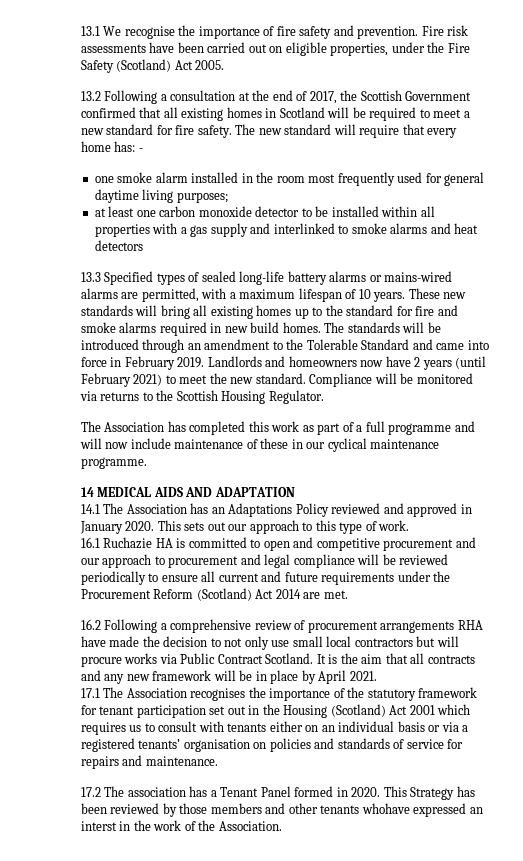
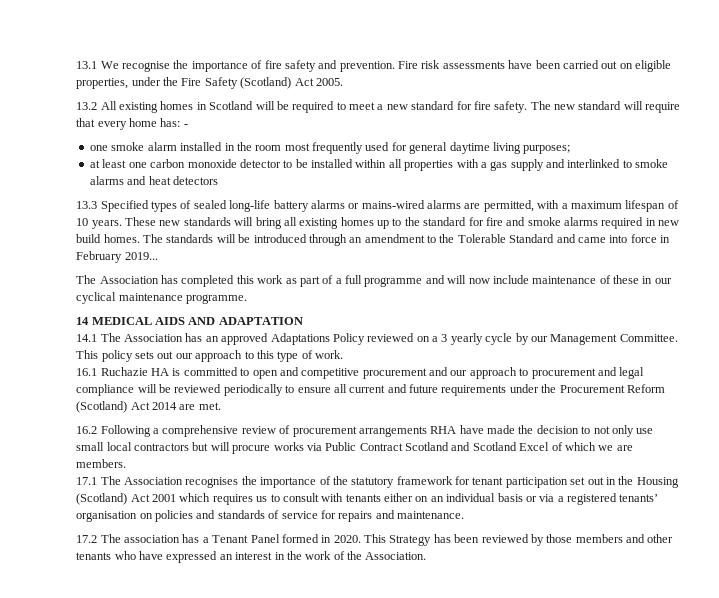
- 13.2 Following a consultation at the end of 2017, the Scottish Government confirmed that all existing homes in Scotland will be required to meet a new standard for fire safety.
+ 13.2 All existing homes in Scotland will be required to meet a new standard for fire safety.
- The standards will be introduced through an amendment to the Tolerable Standard and came into force in February 2019. Landlords and homeowners now have 2 years (until February 2021) to meet the new standard. Compliance will be monitored via returns to the Scottish Housing Regulator.
+ The standards will be introduced through an amendment to the Tolerable Standard and came into force in February 2019...
- 14.1 The Association has an Adaptations Policy reviewed and approved in January 2020. This sets out our approach to this type of work.
+ 14.1 The Association has an approved Adaptations Policy reviewed on a 3 yearly cycle by our Management Committee. This policy sets out our approach to this type of work.
- 16.2 Following a comprehensive review of procurement arrangements RHA have made the decision to not only use small local contractors but will procure works via Public Contract Scotland. It is the aim that all contracts and any new framework will be in place by April 2021.
+ 16.2 Following a comprehensive review of procurement arrangements RHA have made the decision to not only use small local contractors but will procure works via Public Contract Scotland and Scotland Excel of which we are members.
- This Strategy has been reviewed by those members and other tenants whohave expressed an interst in the work of the Association.
+ This Strategy has been reviewed by those members and other tenants who have expressed an interest in the work of the Association.

